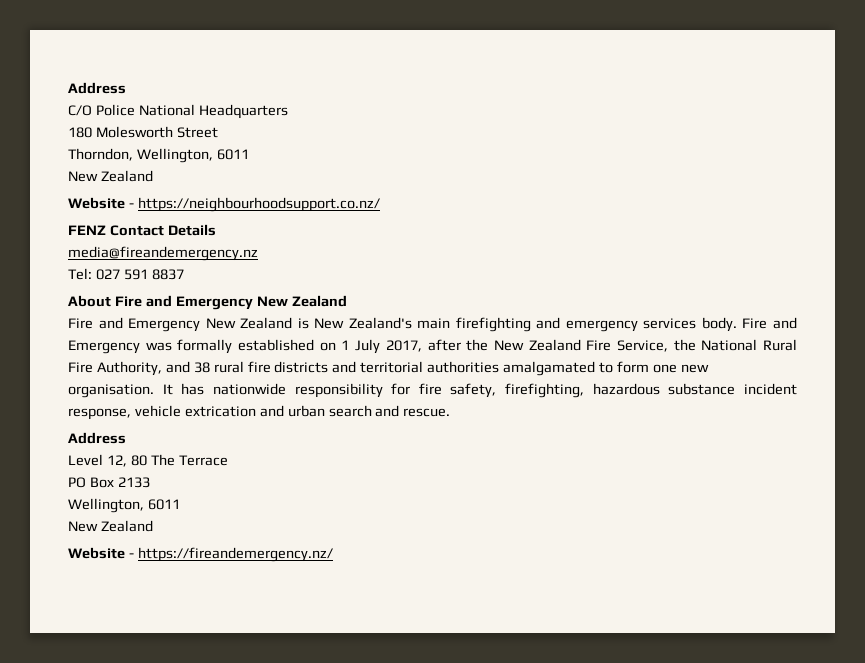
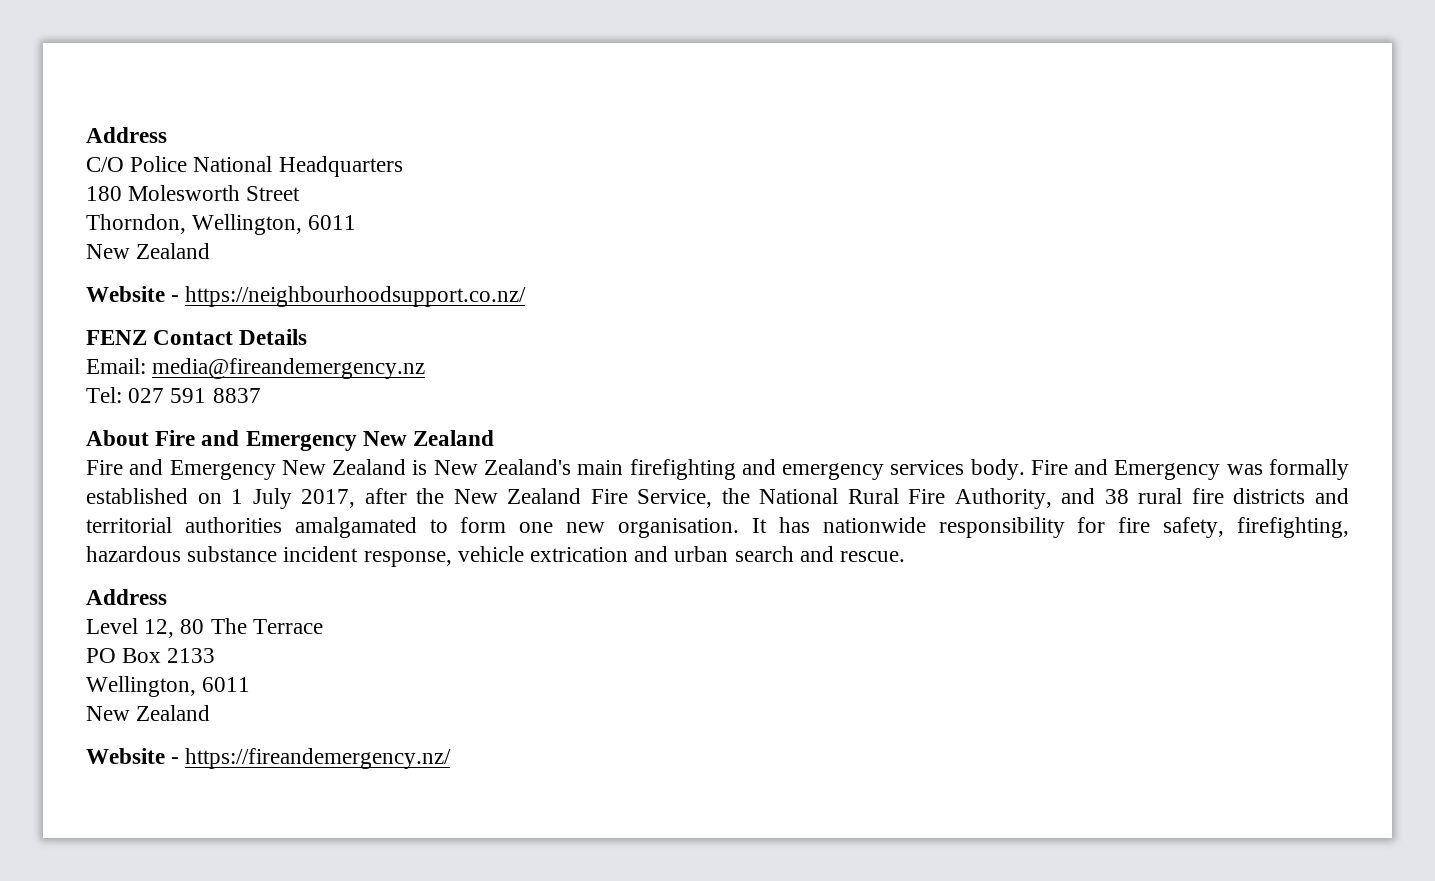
- media@fireandemergency.nz
+ Email: media@fireandemergency.nz

